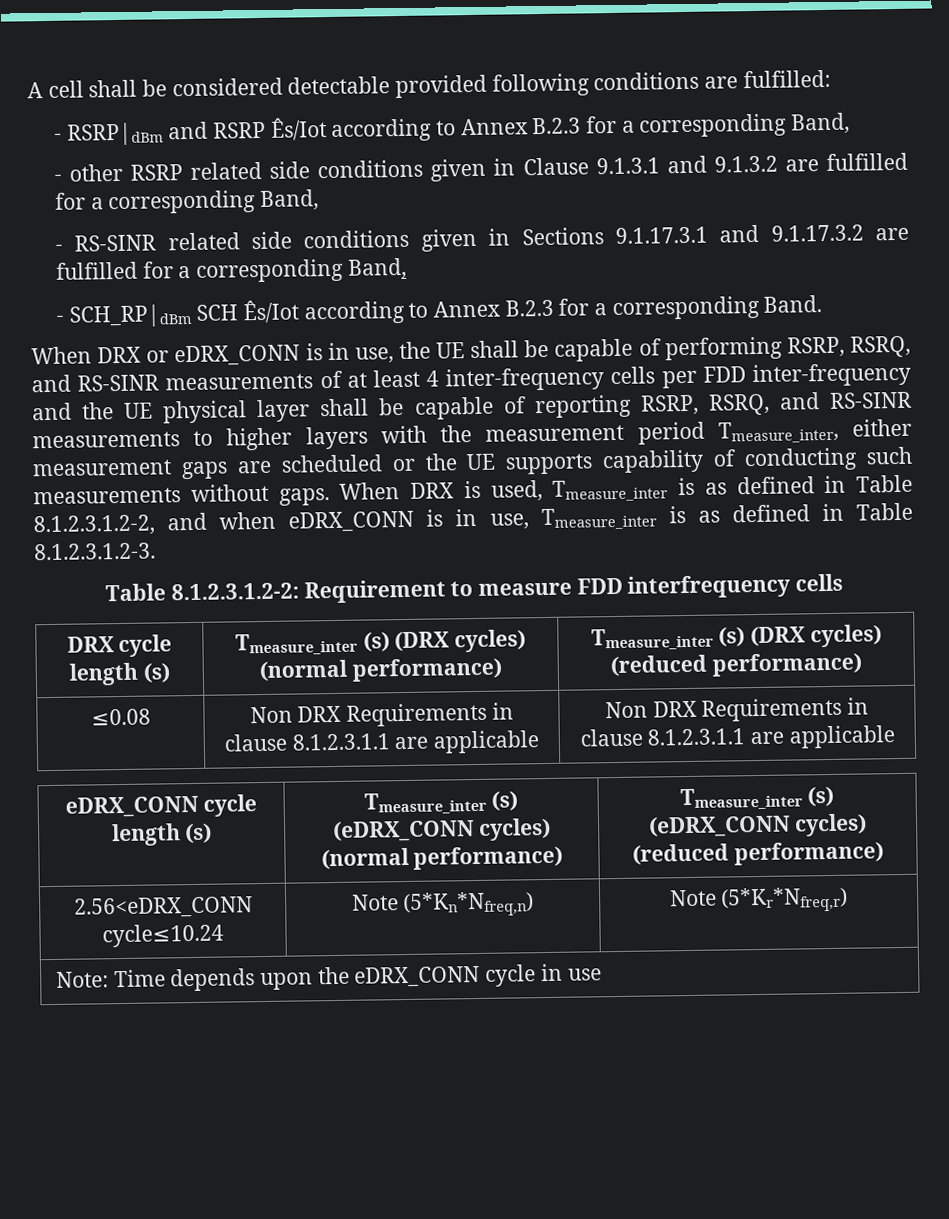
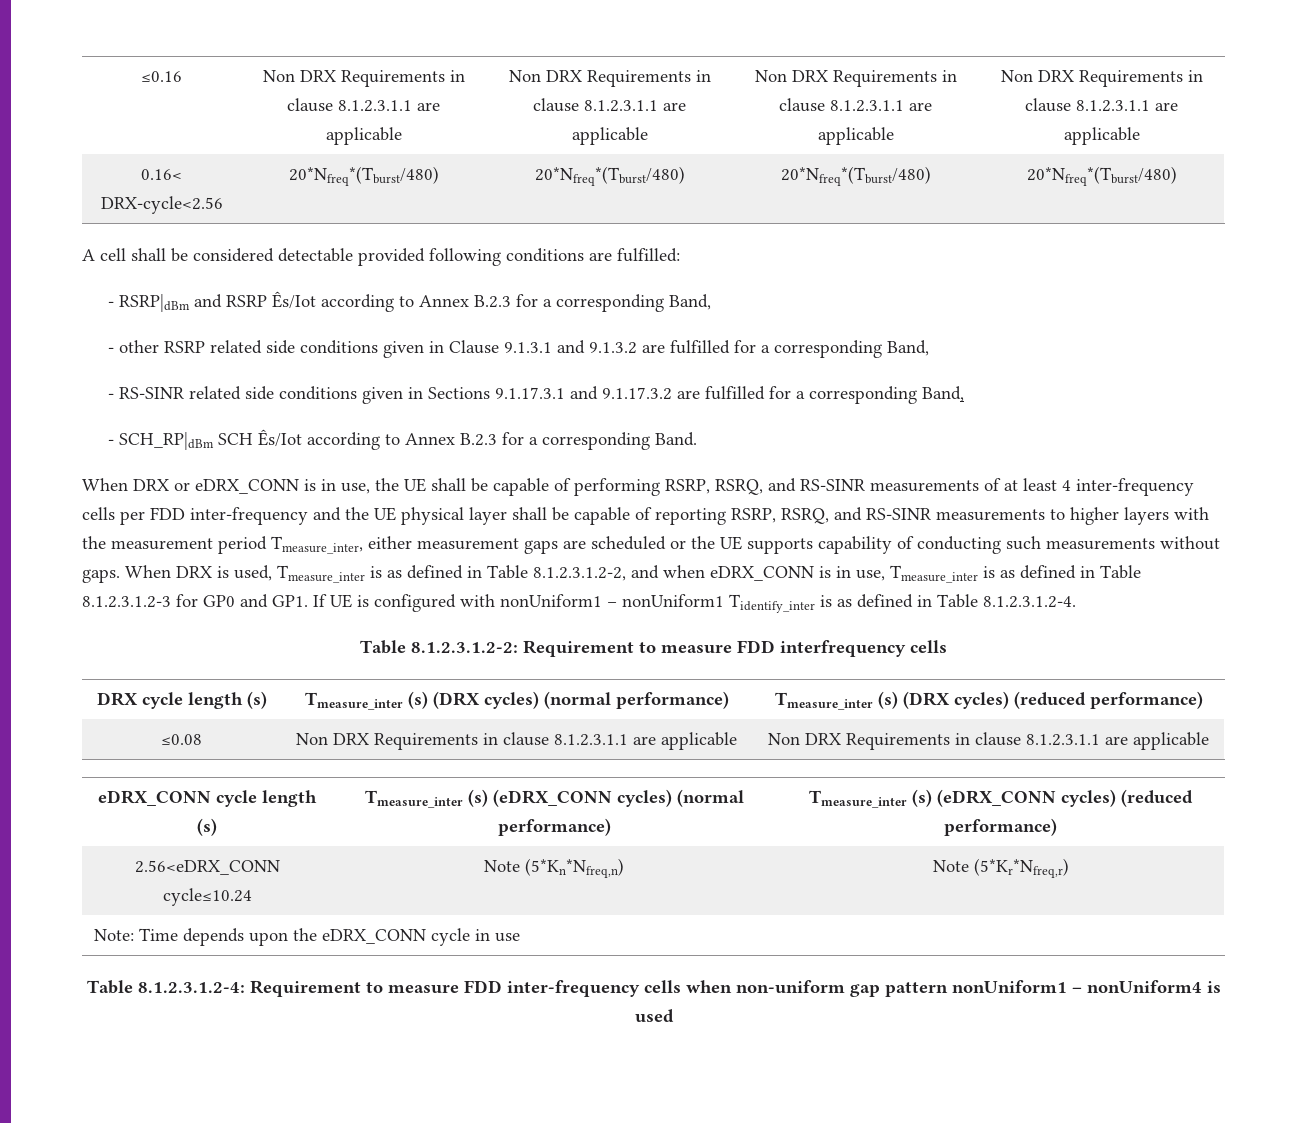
+ ≤0.16 | Non DRX Requirements in clause 8.1.2.3.1.1 are applicable | Non DRX Requirements in clause 8.1.2.3.1.1 are applicable | Non DRX Requirements in clause 8.1.2.3.1.1 are applicable | Non DRX Requirements in clause 8.1.2.3.1.1 are applicable
+ 0.16< DRX-cycle<2.56 | 20*Nfreq*(Tburst/480) | 20*Nfreq*(Tburst/480) | 20*Nfreq*(Tburst/480) | 20*Nfreq*(Tburst/480)
- When DRX is used, Tmeasure_inter is as defined in Table 8.1.2.3.1.2-2, and when eDRX_CONN is in use, Tmeasure_inter is as defined in Table 8.1.2.3.1.2-3.
+ When DRX is used, Tmeasure_inter is as defined in Table 8.1.2.3.1.2-2, and when eDRX_CONN is in use, Tmeasure_inter is as defined in Table 8.1.2.3.1.2-3 for GP0 and GP1. If UE is configured with nonUniform1 – nonUniform1 Tidentify_inter is as defined in Table 8.1.2.3.1.2-4.
+ Table 8.1.2.3.1.2-4: Requirement to measure FDD inter-frequency cells when non-uniform gap pattern nonUniform1 – nonUniform4 is used

